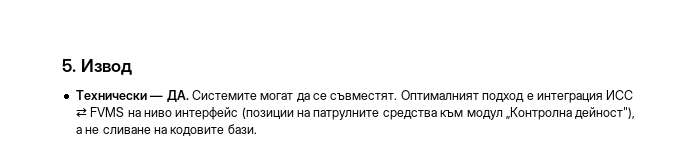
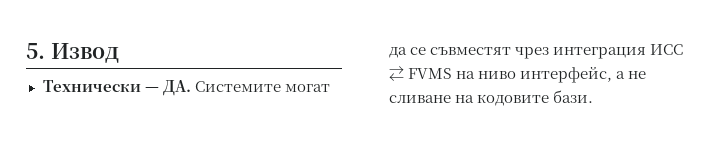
- Технически — ДА. Системите могат да се съвместят. Оптималният подход е интеграция ИСС ⇄ FVMS на ниво интерфейс (позиции на патрулните средства към модул „Контролна дейност"), а не сливане на кодовите бази.
+ Технически — ДА. Системите могат да се съвместят чрез интеграция ИСС ⇄ FVMS на ниво интерфейс, а не сливане на кодовите бази.

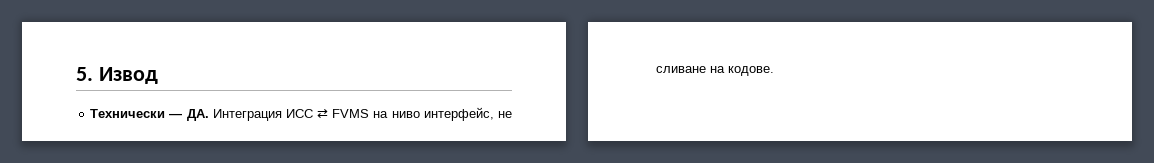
- Технически — ДА. Системите могат да се съвместят чрез интеграция ИСС ⇄ FVMS на ниво интерфейс, а не сливане на кодовите бази.
+ Технически — ДА. Интеграция ИСС ⇄ FVMS на ниво интерфейс, не сливане на кодове.

